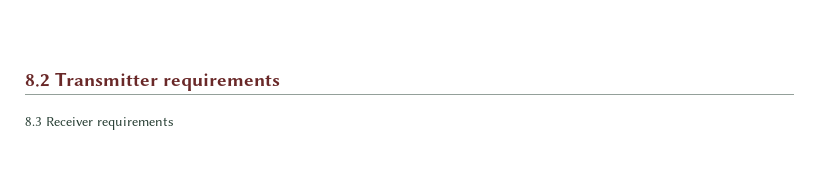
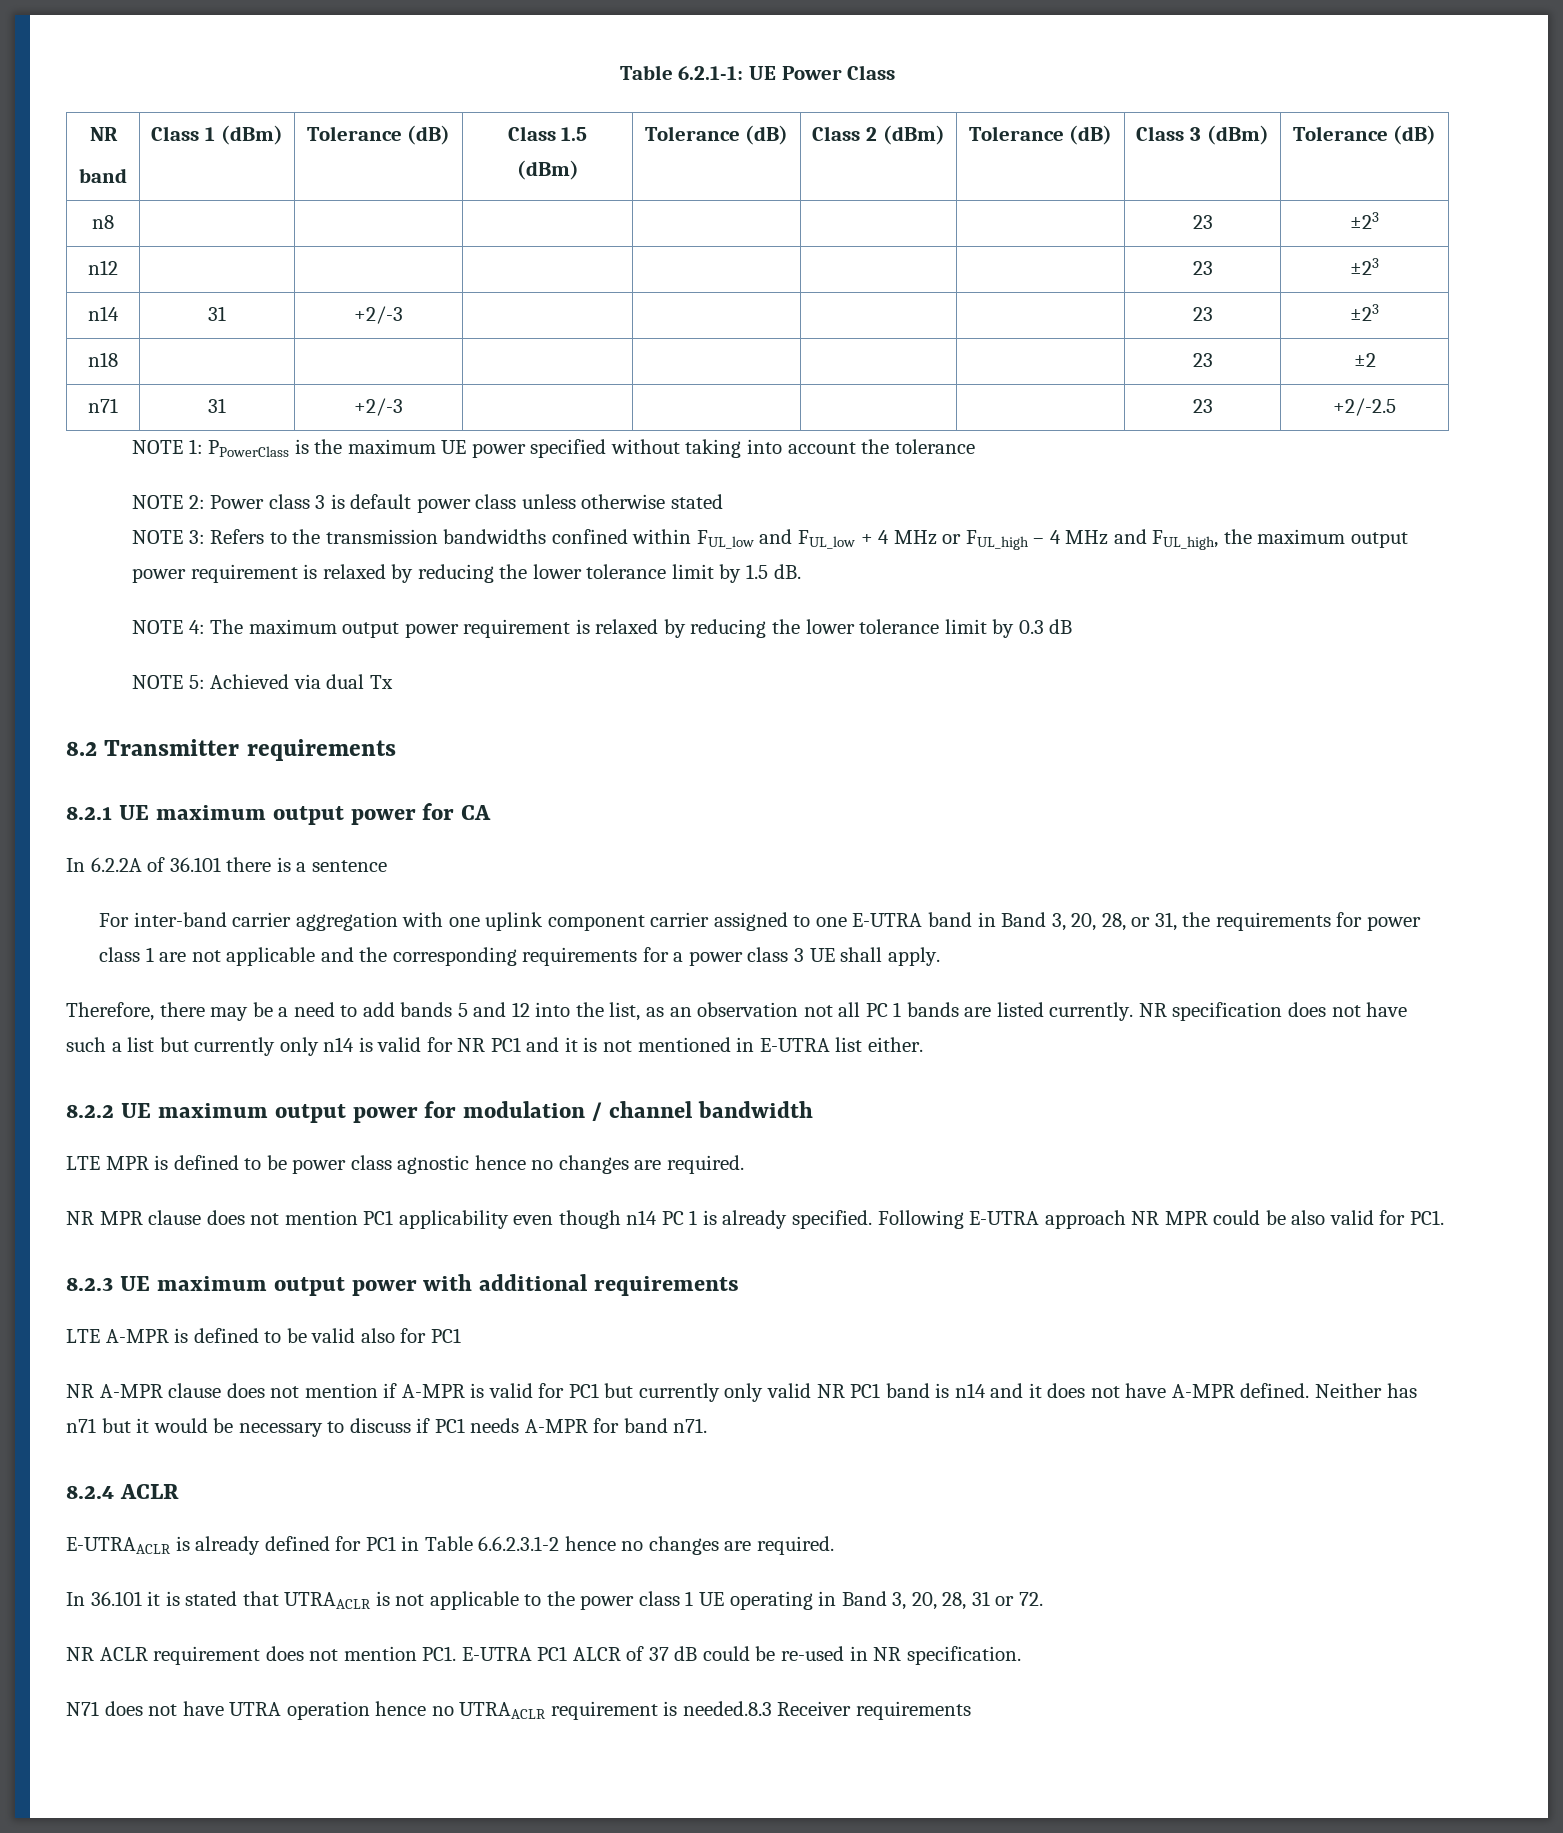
+ Table 6.2.1-1: UE Power Class
+ NR
+ band | Class 1 (dBm) | Tolerance (dB) | Class 1.5 (dBm) | Tolerance (dB) | Class 2 (dBm) | Tolerance (dB) | Class 3 (dBm) | Tolerance (dB)
+ n8 | | | | | | | 23 | ±23
+ n12 | | | | | | | 23 | ±23
+ n14 | 31 | +2/-3 | | | | | 23 | ±23
+ n18 | | | | | | | 23 | ±2
+ n71 | 31 | +2/-3 | | | | | 23 | +2/-2.5
+ NOTE 1: PPowerClass is the maximum UE power specified without taking into account the tolerance
+ NOTE 2: Power class 3 is default power class unless otherwise stated
+ NOTE 3: Refers to the transmission bandwidths confined within FUL_low and FUL_low + 4 MHz or FUL_high – 4 MHz and FUL_high, the maximum output power requirement is relaxed by reducing the lower tolerance limit by 1.5 dB.
+ NOTE 4: The maximum output power requirement is relaxed by reducing the lower tolerance limit by 0.3 dB
+ NOTE 5: Achieved via dual Tx
  8.2 Transmitter requirements
- 8.3 Receiver requirements
+ 8.2.1 UE maximum output power for CA
+ In 6.2.2A of 36.101 there is a sentence
+ For inter-band carrier aggregation with one uplink component carrier assigned to one E-UTRA band in Band 3, 20, 28, or 31, the requirements for power class 1 are not applicable and the corresponding requirements for a power class 3 UE shall apply.
+ Therefore, there may be a need to add bands 5 and 12 into the list, as an observation not all PC 1 bands are listed currently. NR specification does not have such a list but currently only n14 is valid for NR PC1 and it is not mentioned in E-UTRA list either.
+ 8.2.2 UE maximum output power for modulation / channel bandwidth
+ LTE MPR is defined to be power class agnostic hence no changes are required.
+ NR MPR clause does not mention PC1 applicability even though n14 PC 1 is already specified. Following E-UTRA approach NR MPR could be also valid for PC1.
+ 8.2.3 UE maximum output power with additional requirements
+ LTE A-MPR is defined to be valid also for PC1
+ NR A-MPR clause does not mention if A-MPR is valid for PC1 but currently only valid NR PC1 band is n14 and it does not have A-MPR defined. Neither has n71 but it would be necessary to discuss if PC1 needs A-MPR for band n71.
+ 8.2.4 ACLR
+ E-UTRAACLR is already defined for PC1 in Table 6.6.2.3.1-2 hence no changes are required.
+ In 36.101 it is stated that UTRAACLR is not applicable to the power class 1 UE operating in Band 3, 20, 28, 31 or 72.
+ NR ACLR requirement does not mention PC1. E-UTRA PC1 ALCR of 37 dB could be re-used in NR specification.
+ N71 does not have UTRA operation hence no UTRAACLR requirement is needed.8.3 Receiver requirements

